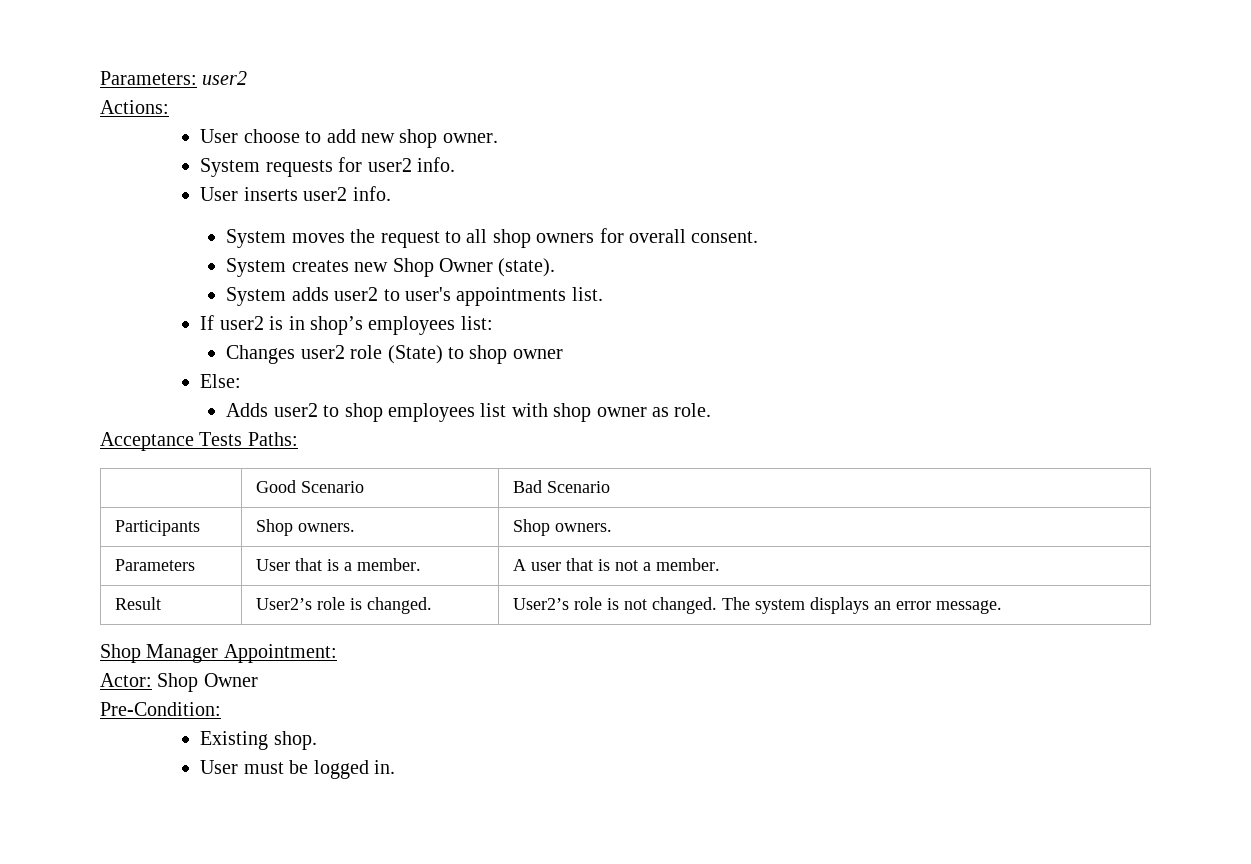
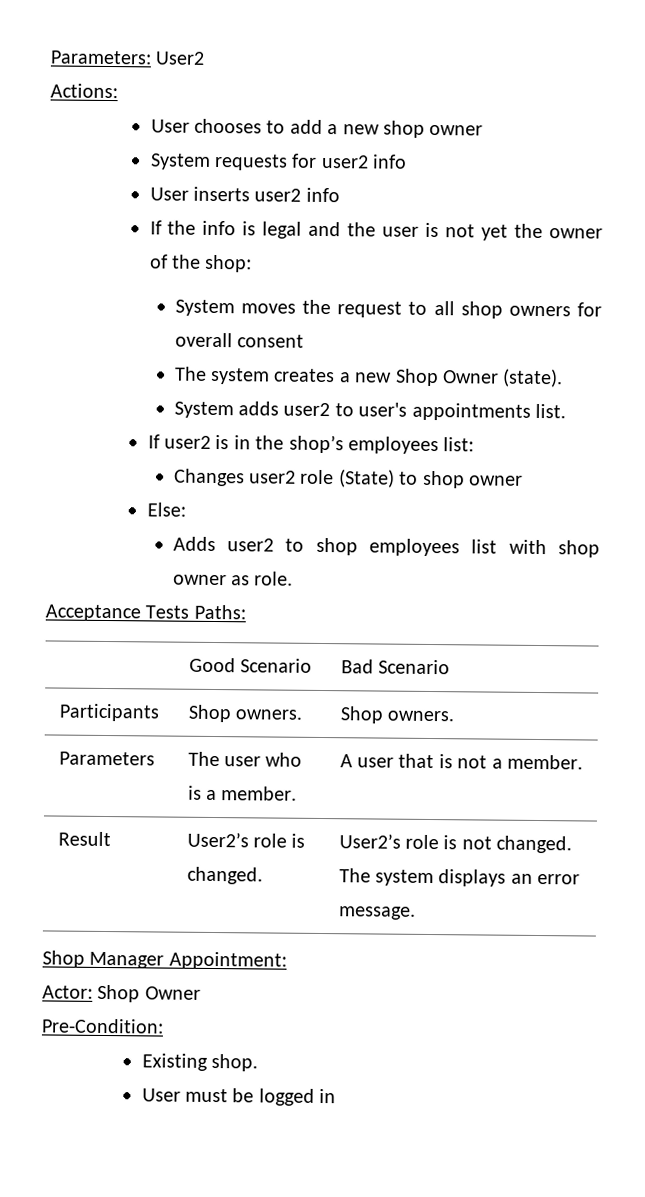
- Parameters: user2
+ Parameters: User2
- User choose to add new shop owner.
+ User chooses to add a new shop owner
- System requests for user2 info.
+ System requests for user2 info
- User inserts user2 info.
+ User inserts user2 info
+ If the info is legal and the user is not yet the owner of the shop:
- System moves the request to all shop owners for overall consent.
- System creates new Shop Owner (state).
+ System moves the request to all shop owners for overall consent
+ The system creates a new Shop Owner (state).
- If user2 is in shop’s employees list:
+ If user2 is in the shop’s employees list:
- Parameters | User that is a member. | A user that is not a member.
+ Parameters | The user who is a member. | A user that is not a member.
- User must be logged in.
+ User must be logged in

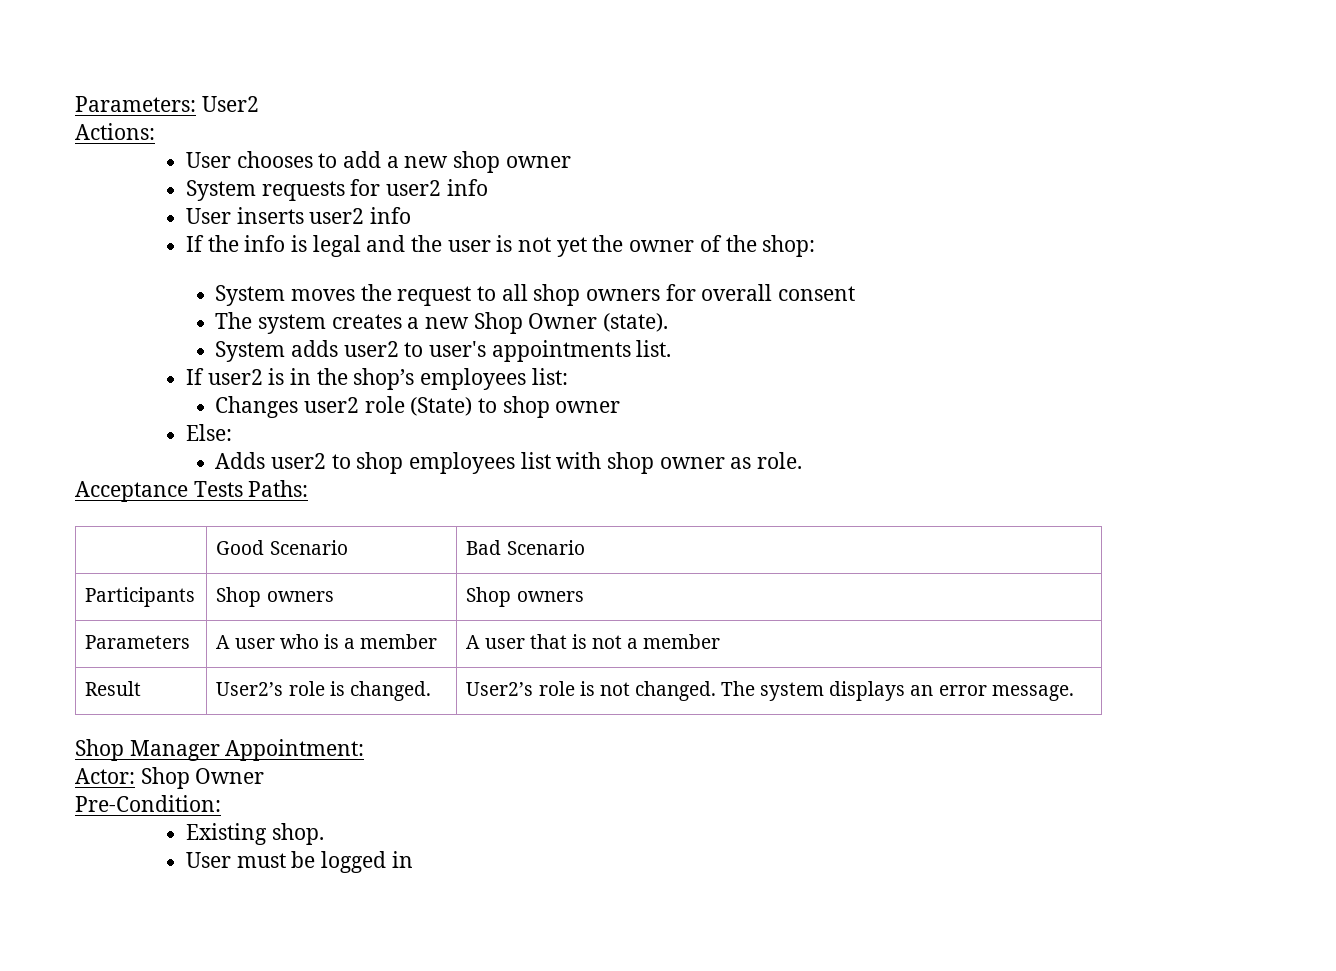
- Participants | Shop owners. | Shop owners.
+ Participants | Shop owners | Shop owners
- Parameters | The user who is a member. | A user that is not a member.
+ Parameters | A user who is a member | A user that is not a member

